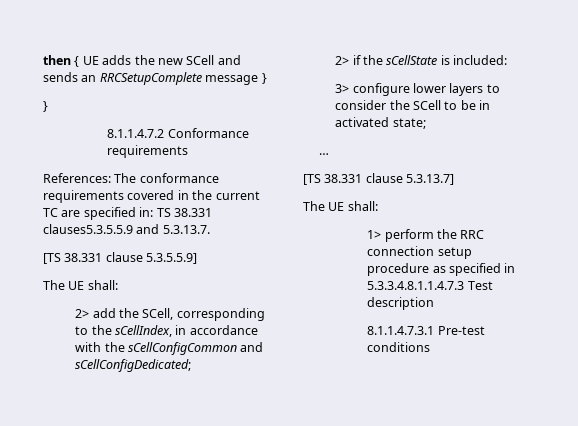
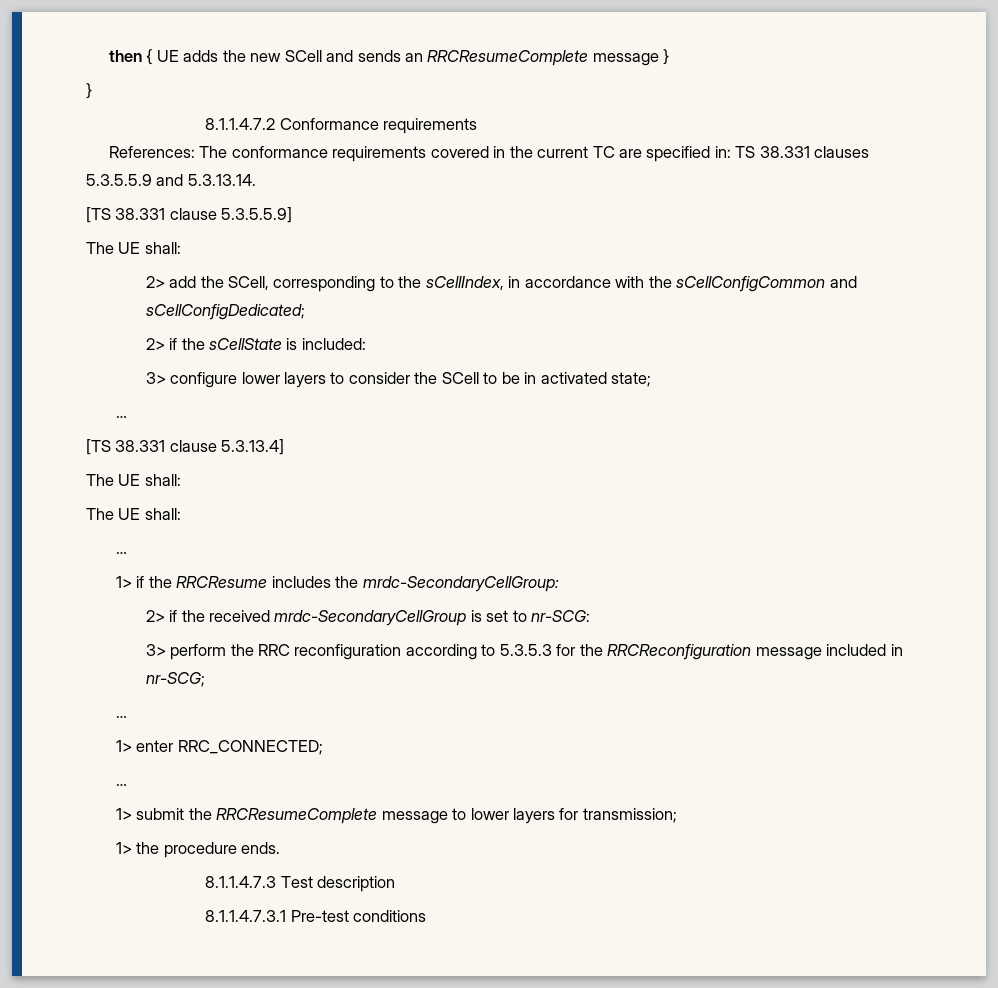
- then { UE adds the new SCell and sends an RRCSetupComplete message }
+ then { UE adds the new SCell and sends an RRCResumeComplete message }
- References: The conformance requirements covered in the current TC are specified in: TS 38.331 clauses5.3.5.5.9 and 5.3.13.7.
+ References: The conformance requirements covered in the current TC are specified in: TS 38.331 clauses 5.3.5.5.9 and 5.3.13.14.
- [TS 38.331 clause 5.3.13.7]
+ [TS 38.331 clause 5.3.13.4]
  The UE shall:
- 1> perform the RRC connection setup procedure as specified in 5.3.3.4.8.1.1.4.7.3 Test description
+ The UE shall:
+ …
+ 1> if the RRCResume includes the mrdc-SecondaryCellGroup:
+ 2> if the received mrdc-SecondaryCellGroup is set to nr-SCG:
+ 3> perform the RRC reconfiguration according to 5.3.5.3 for the RRCReconfiguration message included in nr-SCG;
+ …
+ 1> enter RRC_CONNECTED;
+ …
+ 1> submit the RRCResumeComplete message to lower layers for transmission;
+ 1> the procedure ends.
+ 8.1.1.4.7.3 Test description

